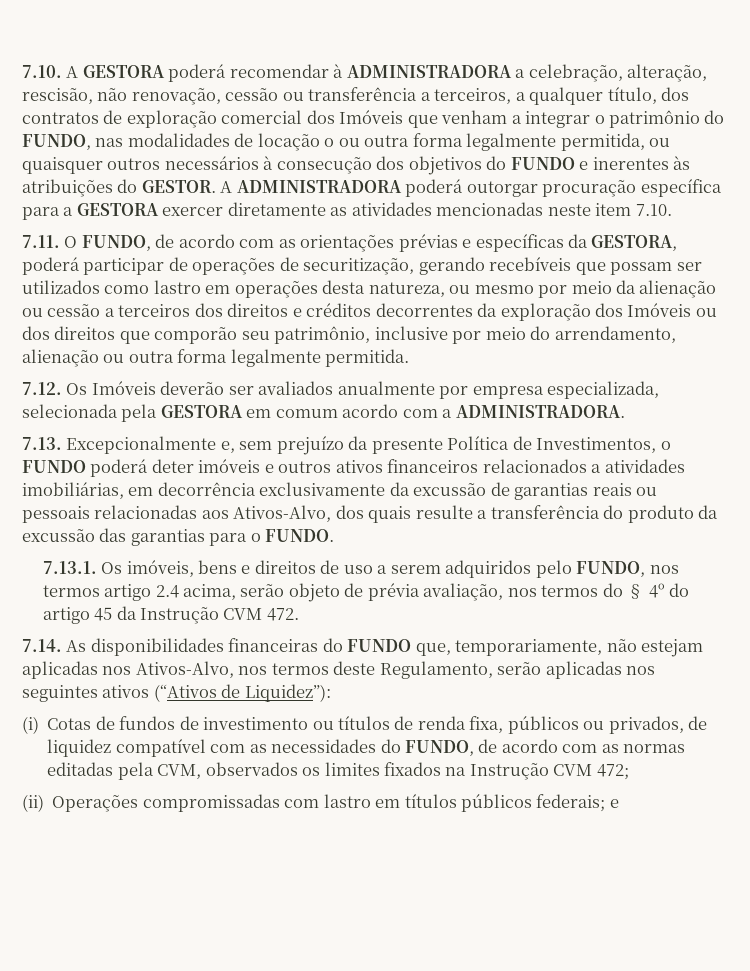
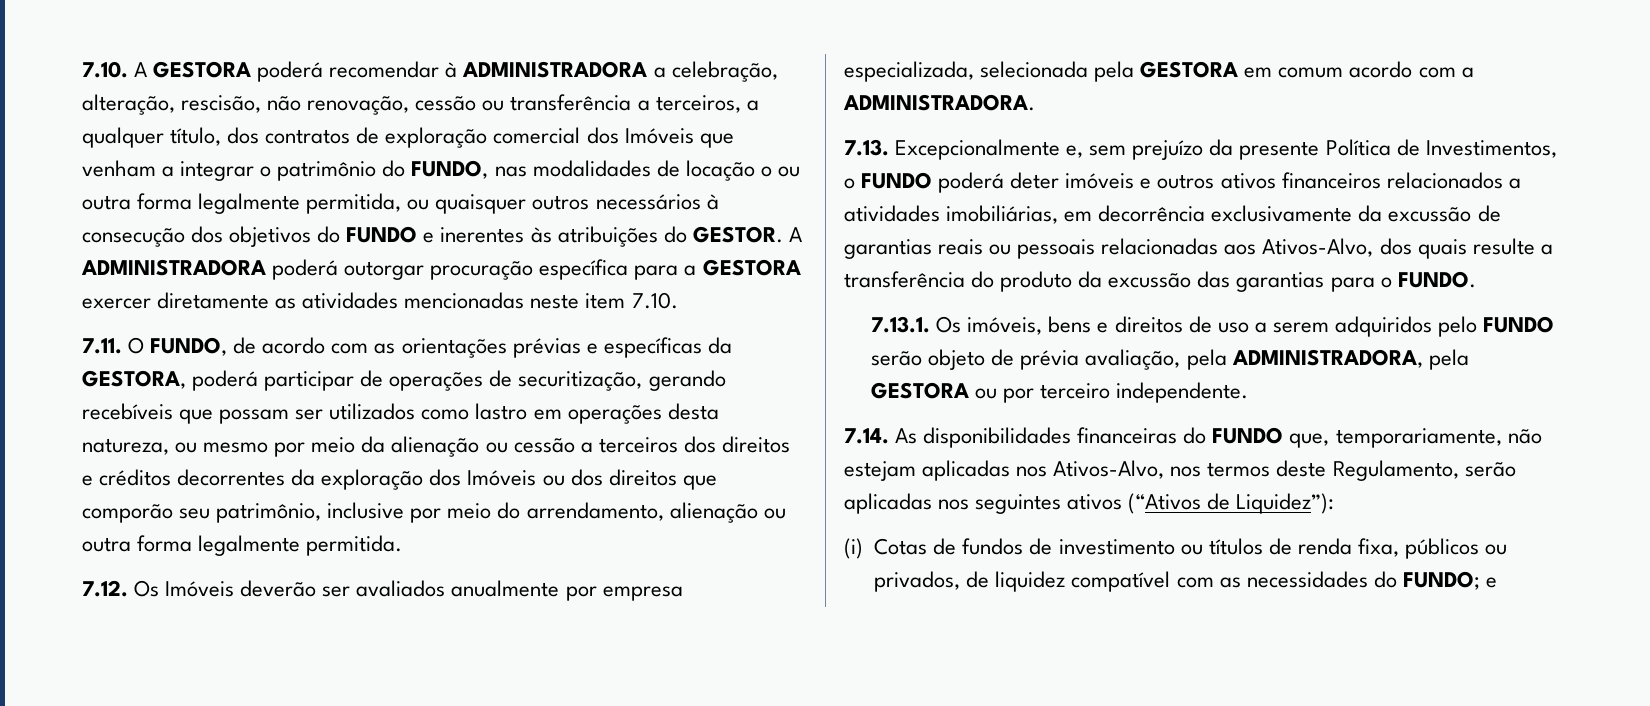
- 7.13.1. Os imóveis, bens e direitos de uso a serem adquiridos pelo FUNDO, nos termos artigo 2.4 acima, serão objeto de prévia avaliação, nos termos do § 4º do artigo 45 da Instrução CVM 472.
+ 7.13.1. Os imóveis, bens e direitos de uso a serem adquiridos pelo FUNDO serão objeto de prévia avaliação, pela ADMINISTRADORA, pela GESTORA ou por terceiro independente.
- (i) Cotas de fundos de investimento ou títulos de renda fixa, públicos ou privados, de liquidez compatível com as necessidades do FUNDO, de acordo com as normas editadas pela CVM, observados os limites fixados na Instrução CVM 472;
- (ii) Operações compromissadas com lastro em títulos públicos federais; e
+ (i) Cotas de fundos de investimento ou títulos de renda fixa, públicos ou privados, de liquidez compatível com as necessidades do FUNDO; e

